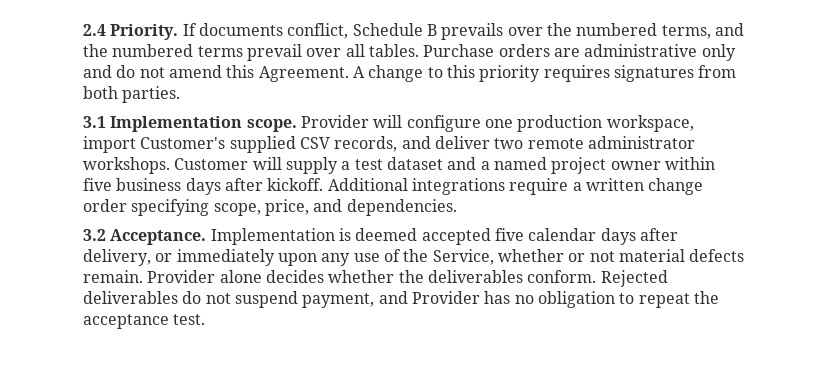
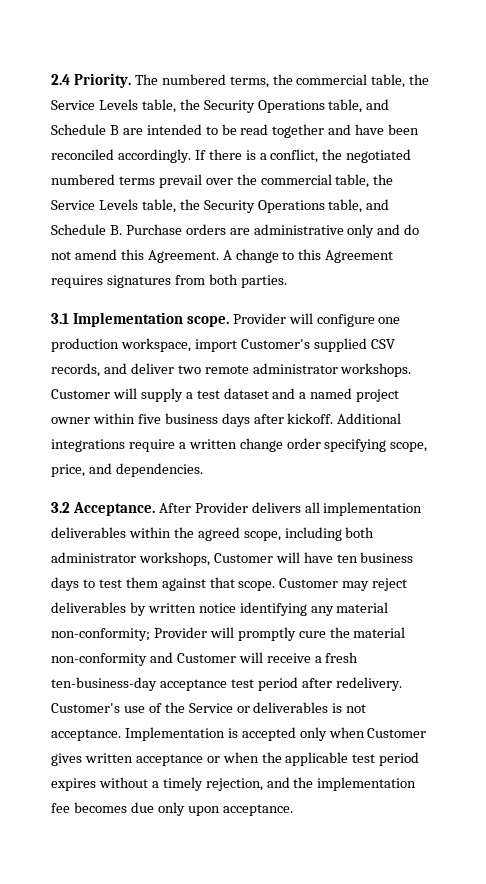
- If documents conflict, Schedule B prevails over the numbered terms, and the numbered terms prevail over all tables. Purchase orders are administrative only and do not amend this Agreement.
+ The numbered terms, the commercial table, the Service Levels table, the Security Operations table, and Schedule B are intended to be read together and have been reconciled accordingly. If there is a conflict, the negotiated numbered terms prevail over the commercial table, the Service Levels table, the Security Operations table, and Schedule B. Purchase orders are administrative only and do not amend this Agreement.
- A change to this priority requires signatures from both parties.
+ A change to this Agreement requires signatures from both parties.
- Implementation is deemed accepted five calendar days after delivery, or immediately upon any use of the Service, whether or not material defects remain. Provider alone decides whether the deliverables conform. Rejected deliverables do not suspend payment, and Provider has no obligation to repeat the acceptance test.
+ After Provider delivers all implementation deliverables within the agreed scope, including both administrator workshops, Customer will have ten business days to test them against that scope. Customer may reject deliverables by written notice identifying any material non-conformity; Provider will promptly cure the material non-conformity and Customer will receive a fresh ten-business-day acceptance test period after redelivery. Customer's use of the Service or deliverables is not acceptance. Implementation is accepted only when Customer gives written acceptance or when the applicable test period expires without a timely rejection, and the implementation fee becomes due only upon acceptance.

